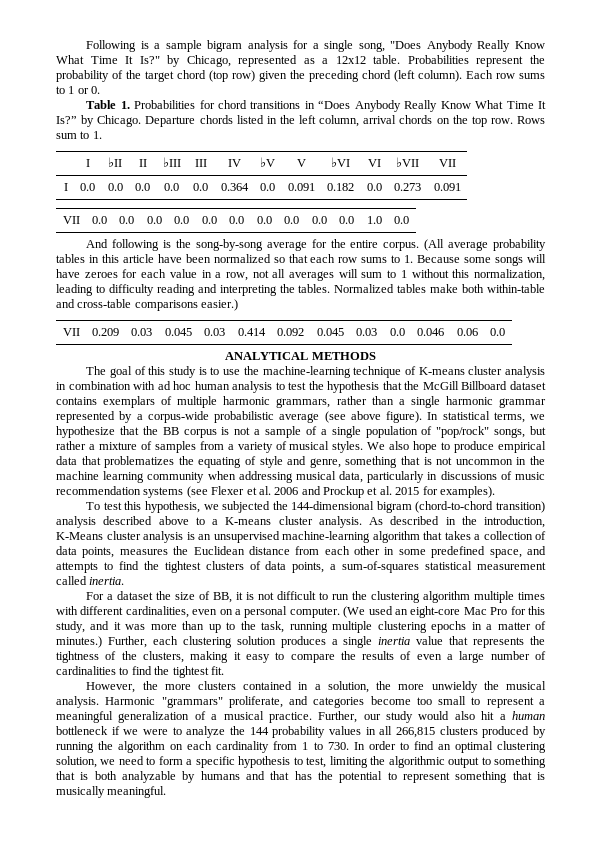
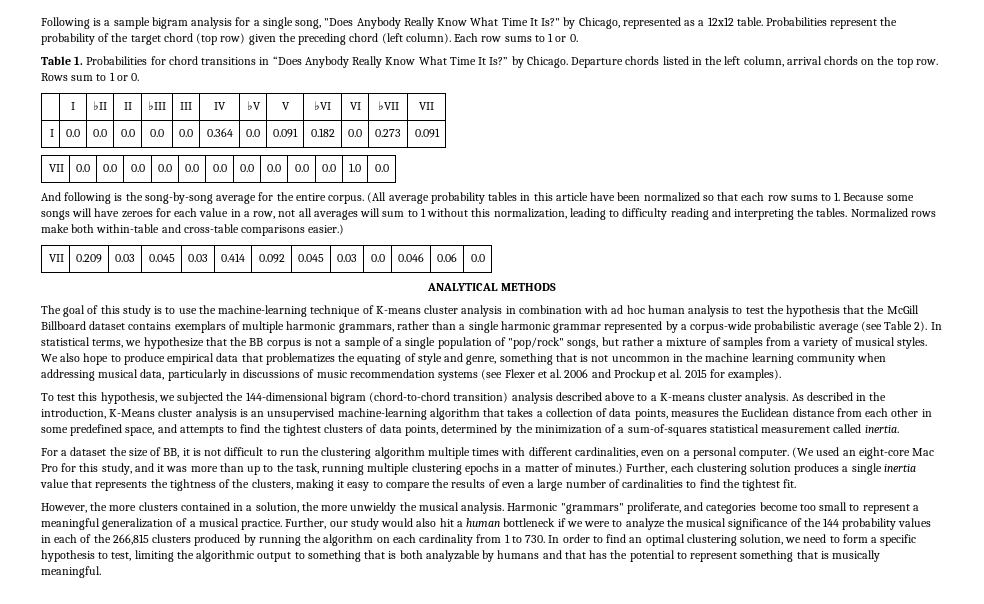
- Rows sum to 1.
+ Rows sum to 1 or 0.
- Normalized tables make both within-table and cross-table comparisons easier.)
+ Normalized rows make both within-table and cross-table comparisons easier.)
- The goal of this study is to use the machine-learning technique of K-means cluster analysis in combination with ad hoc human analysis to test the hypothesis that the McGill Billboard dataset contains exemplars of multiple harmonic grammars, rather than a single harmonic grammar represented by a corpus-wide probabilistic average (see above figure).
+ The goal of this study is to use the machine-learning technique of K-means cluster analysis in combination with ad hoc human analysis to test the hypothesis that the McGill Billboard dataset contains exemplars of multiple harmonic grammars, rather than a single harmonic grammar represented by a corpus-wide probabilistic average (see Table 2).
- As described in the introduction, K-Means cluster analysis is an unsupervised machine-learning algorithm that takes a collection of data points, measures the Euclidean distance from each other in some predefined space, and attempts to find the tightest clusters of data points, a sum-of-squares statistical measurement called inertia.
+ As described in the introduction, K-Means cluster analysis is an unsupervised machine-learning algorithm that takes a collection of data points, measures the Euclidean distance from each other in some predefined space, and attempts to find the tightest clusters of data points, determined by the minimization of a sum-of-squares statistical measurement called inertia.
- Further, our study would also hit a human bottleneck if we were to analyze the 144 probability values in all 266,815 clusters produced by running the algorithm on each cardinality from 1 to 730. In order to find an optimal clustering solution, we need to form a specific hypothesis to test, limiting the algorithmic output to something that is both analyzable by humans and that has the potential to represent something that is musically meaningful.
+ Further, our study would also hit a human bottleneck if we were to analyze the musical significance of the 144 probability values in each of the 266,815 clusters produced by running the algorithm on each cardinality from 1 to 730. In order to find an optimal clustering solution, we need to form a specific hypothesis to test, limiting the algorithmic output to something that is both analyzable by humans and that has the potential to represent something that is musically meaningful.

